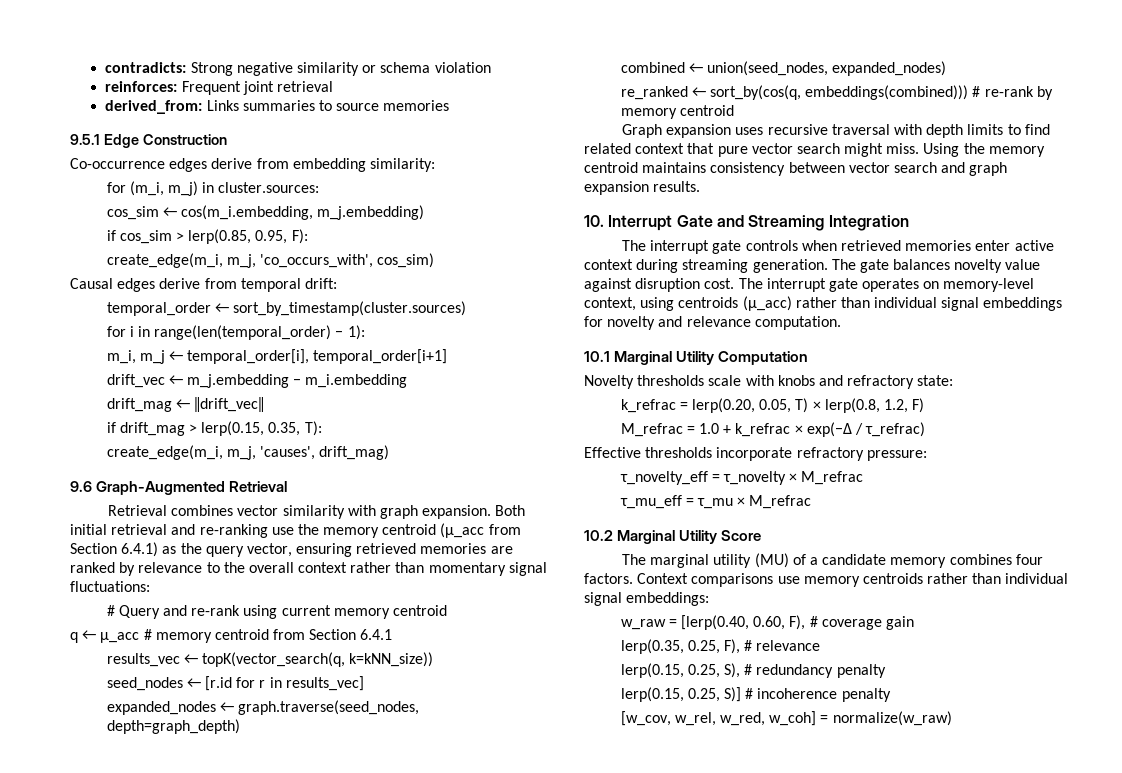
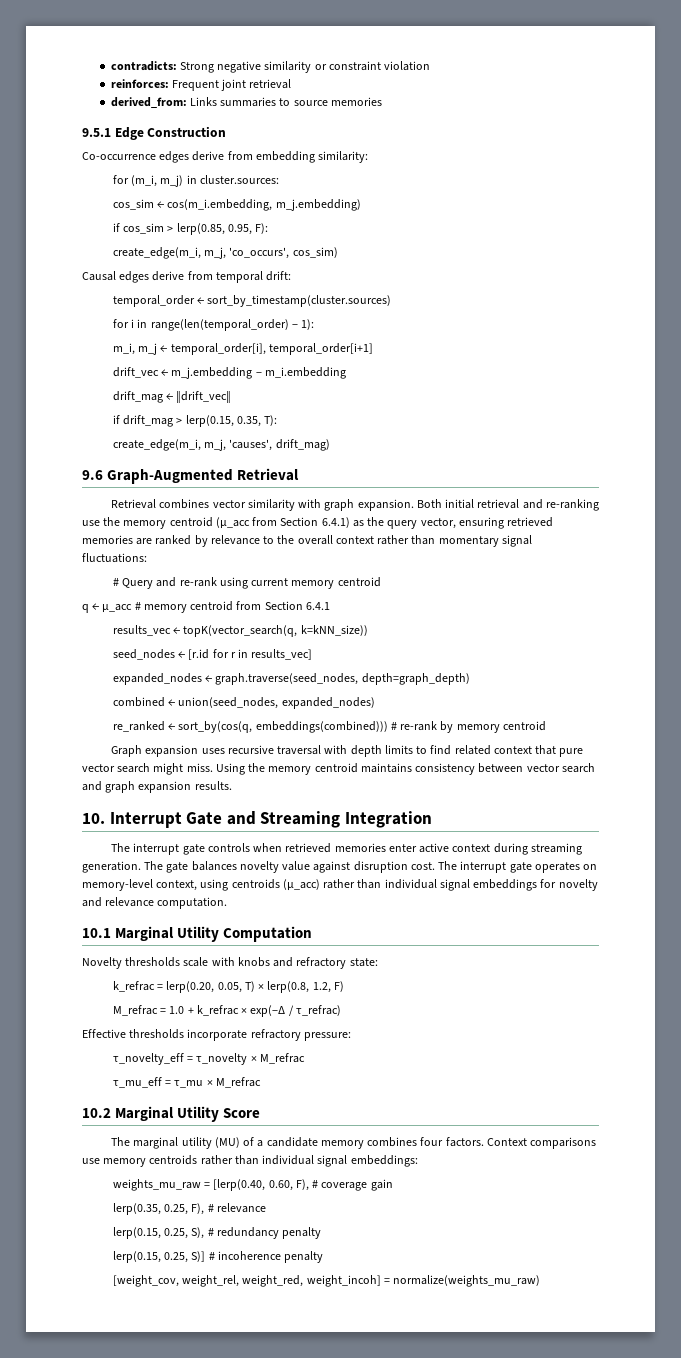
- contradicts: Strong negative similarity or schema violation
+ contradicts: Strong negative similarity or constraint violation
- create_edge(m_i, m_j, 'co_occurs_with', cos_sim)
+ create_edge(m_i, m_j, 'co_occurs', cos_sim)
- w_raw = [lerp(0.40, 0.60, F), # coverage gain
+ weights_mu_raw = [lerp(0.40, 0.60, F), # coverage gain
- [w_cov, w_rel, w_red, w_coh] = normalize(w_raw)
+ [weight_cov, weight_rel, weight_red, weight_incoh] = normalize(weights_mu_raw)

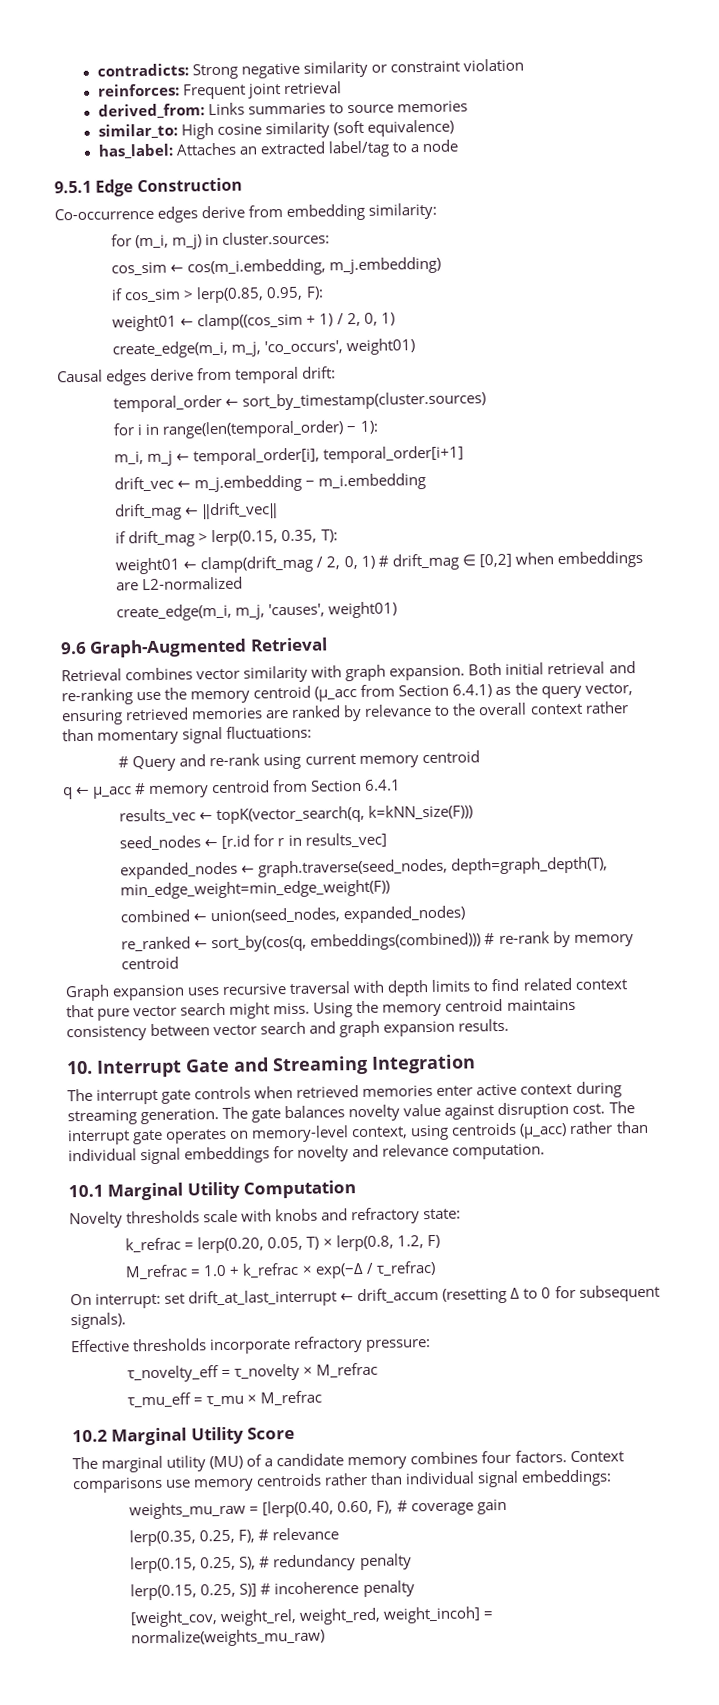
+ similar_to: High cosine similarity (soft equivalence)
+ has_label: Attaches an extracted label/tag to a node
+ weight01 ← clamp((cos_sim + 1) / 2, 0, 1)
- create_edge(m_i, m_j, 'co_occurs', cos_sim)
+ create_edge(m_i, m_j, 'co_occurs', weight01)
+ weight01 ← clamp(drift_mag / 2, 0, 1) # drift_mag ∈ [0,2] when embeddings are L2-normalized
- create_edge(m_i, m_j, 'causes', drift_mag)
+ create_edge(m_i, m_j, 'causes', weight01)
- results_vec ← topK(vector_search(q, k=kNN_size))
+ results_vec ← topK(vector_search(q, k=kNN_size(F)))
- expanded_nodes ← graph.traverse(seed_nodes, depth=graph_depth)
+ expanded_nodes ← graph.traverse(seed_nodes, depth=graph_depth(T), min_edge_weight=min_edge_weight(F))
+ On interrupt: set drift_at_last_interrupt ← drift_accum (resetting Δ to 0 for subsequent signals).

